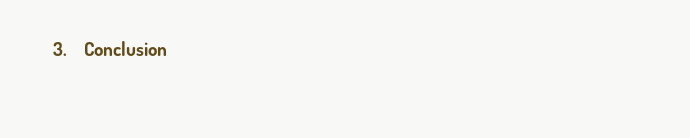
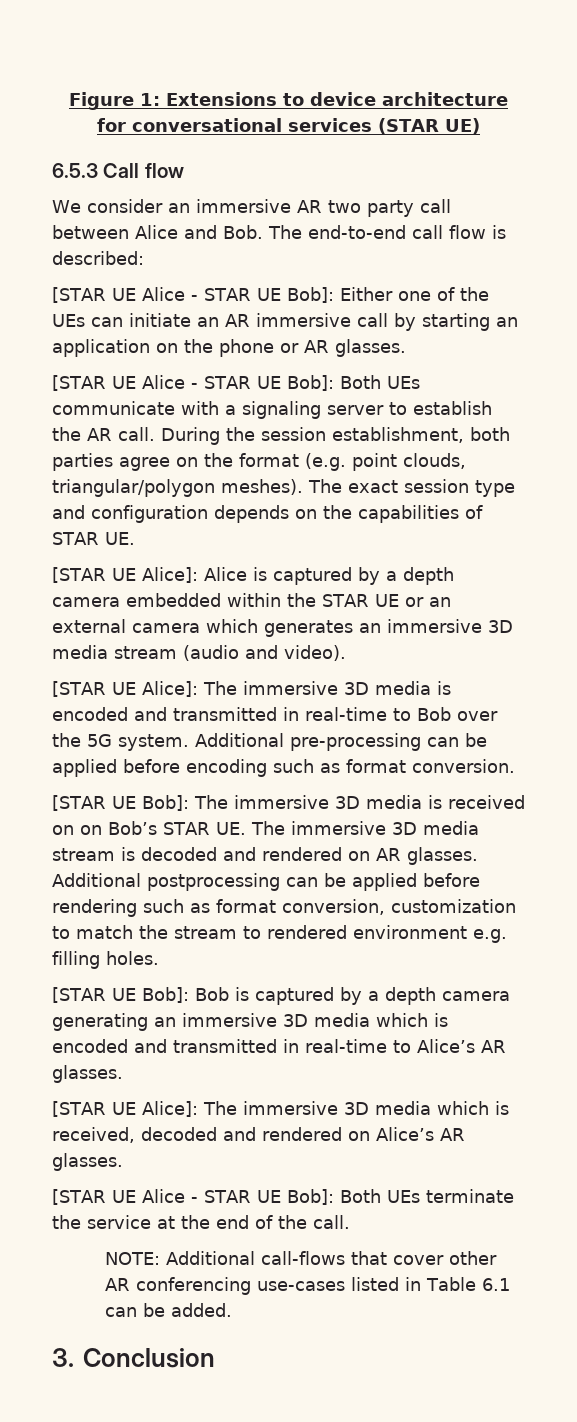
+ Figure 1: Extensions to device architecture for conversational services (STAR UE)
+ 6.5.3 Call flow
+ We consider an immersive AR two party call between Alice and Bob. The end-to-end call flow is described:
+ [STAR UE Alice - STAR UE Bob]: Either one of the UEs can initiate an AR immersive call by starting an application on the phone or AR glasses.
+ [STAR UE Alice - STAR UE Bob]: Both UEs communicate with a signaling server to establish the AR call. During the session establishment, both parties agree on the format (e.g. point clouds, triangular/polygon meshes). The exact session type and configuration depends on the capabilities of STAR UE.
+ [STAR UE Alice]: Alice is captured by a depth camera embedded within the STAR UE or an external camera which generates an immersive 3D media stream (audio and video).
+ [STAR UE Alice]: The immersive 3D media is encoded and transmitted in real-time to Bob over the 5G system. Additional pre-processing can be applied before encoding such as format conversion.
+ [STAR UE Bob]: The immersive 3D media is received on on Bob’s STAR UE. The immersive 3D media stream is decoded and rendered on AR glasses. Additional postprocessing can be applied before rendering such as format conversion, customization to match the stream to rendered environment e.g. filling holes.
+ [STAR UE Bob]: Bob is captured by a depth camera generating an immersive 3D media which is encoded and transmitted in real-time to Alice’s AR glasses.
+ [STAR UE Alice]: The immersive 3D media which is received, decoded and rendered on Alice’s AR glasses.
+ [STAR UE Alice - STAR UE Bob]: Both UEs terminate the service at the end of the call.
+ NOTE: Additional call-flows that cover other AR conferencing use-cases listed in Table 6.1 can be added.

